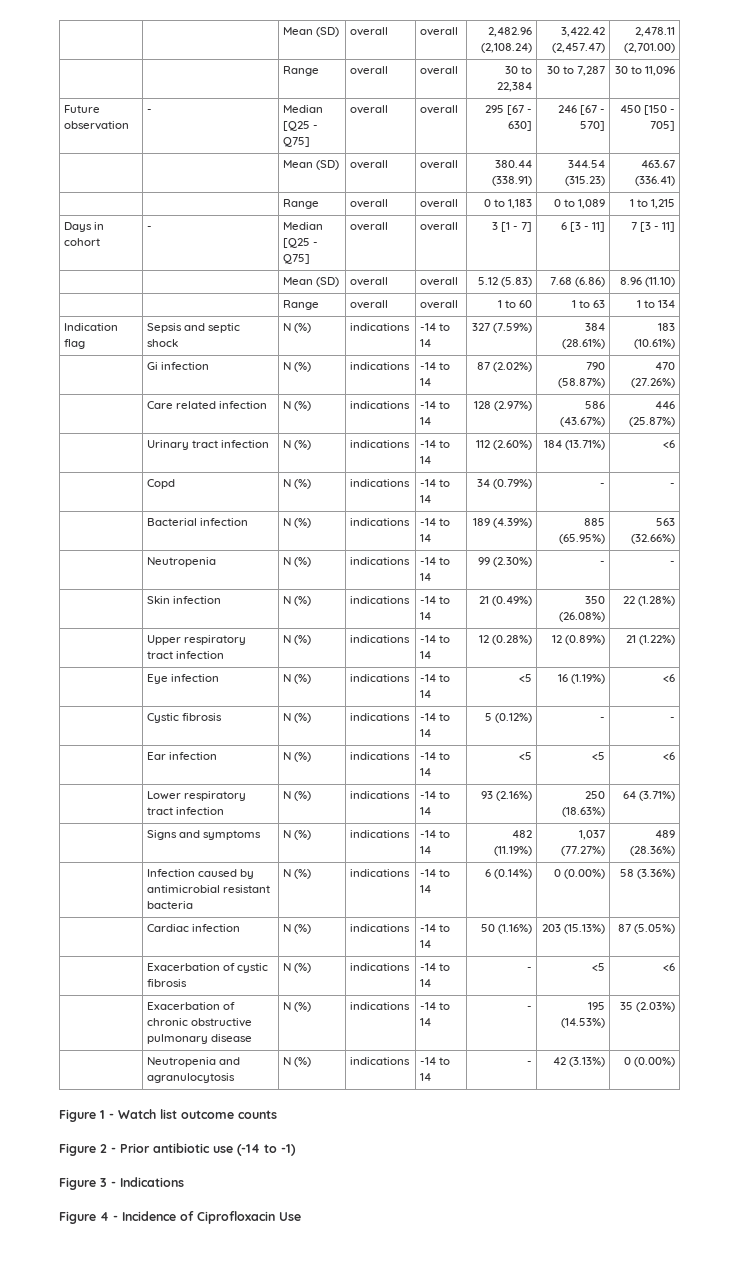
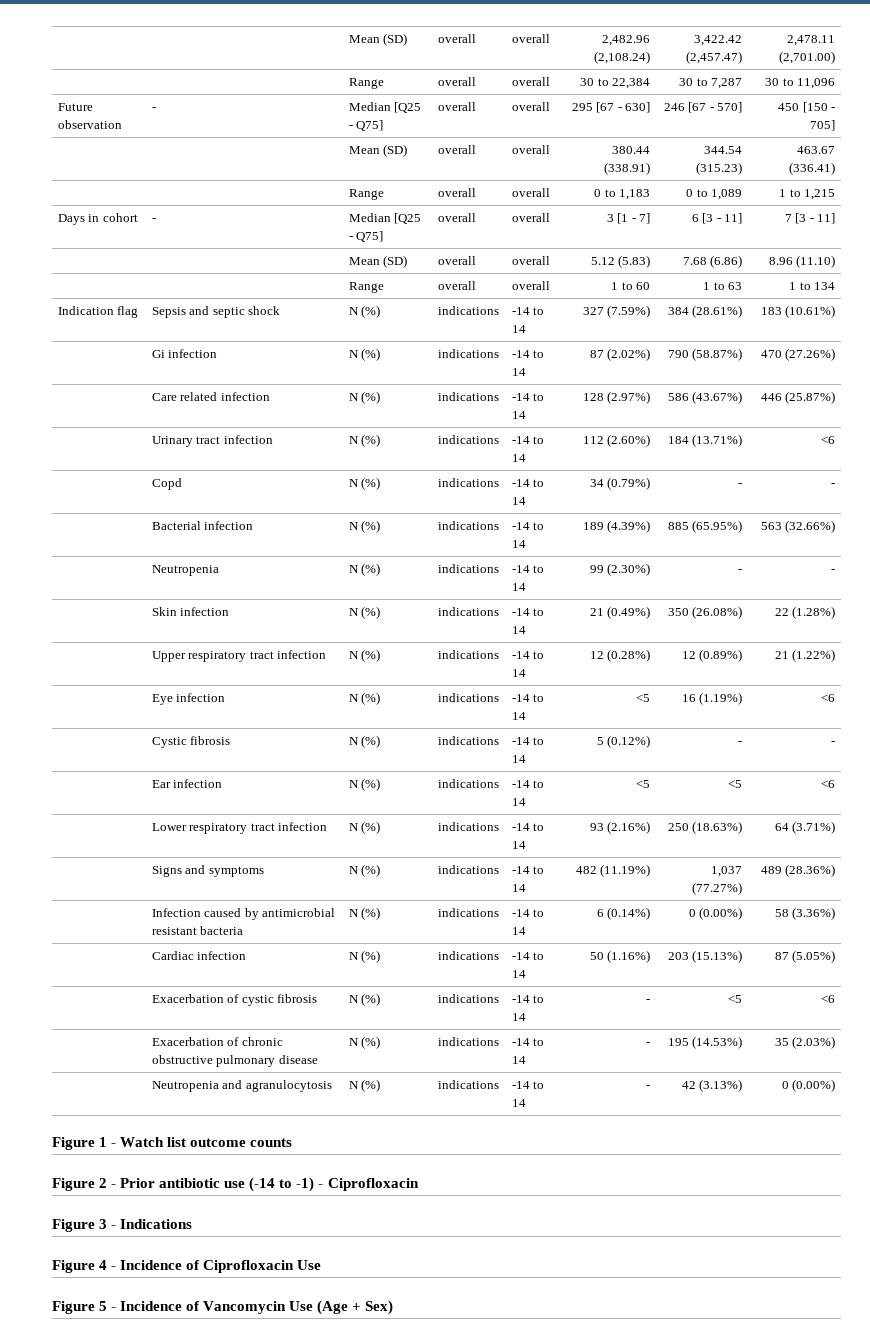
- Figure 2 - Prior antibiotic use (-14 to -1)
+ Figure 2 - Prior antibiotic use (-14 to -1) - Ciprofloxacin
+ Figure 5 - Incidence of Vancomycin Use (Age + Sex)

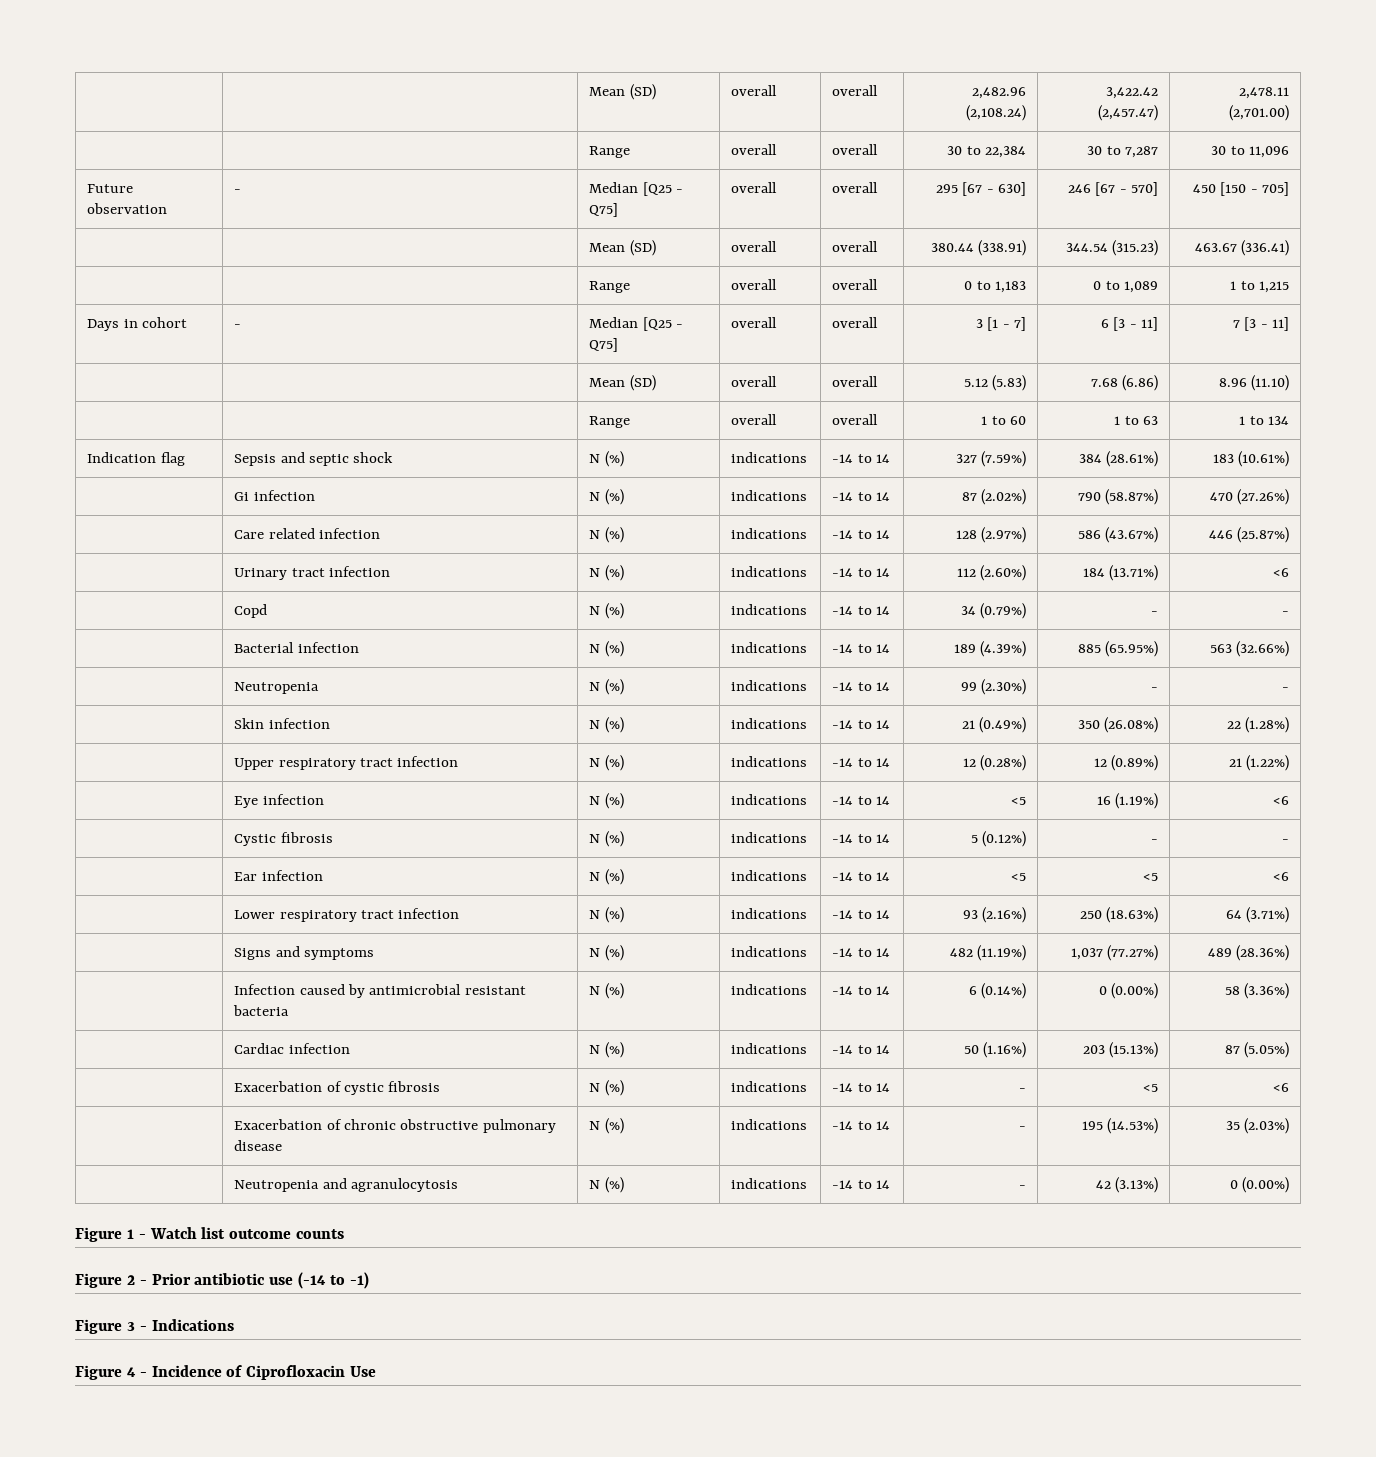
- Figure 2 - Prior antibiotic use (-14 to -1) - Ciprofloxacin
+ Figure 2 - Prior antibiotic use (-14 to -1)
- Figure 5 - Incidence of Vancomycin Use (Age + Sex)

